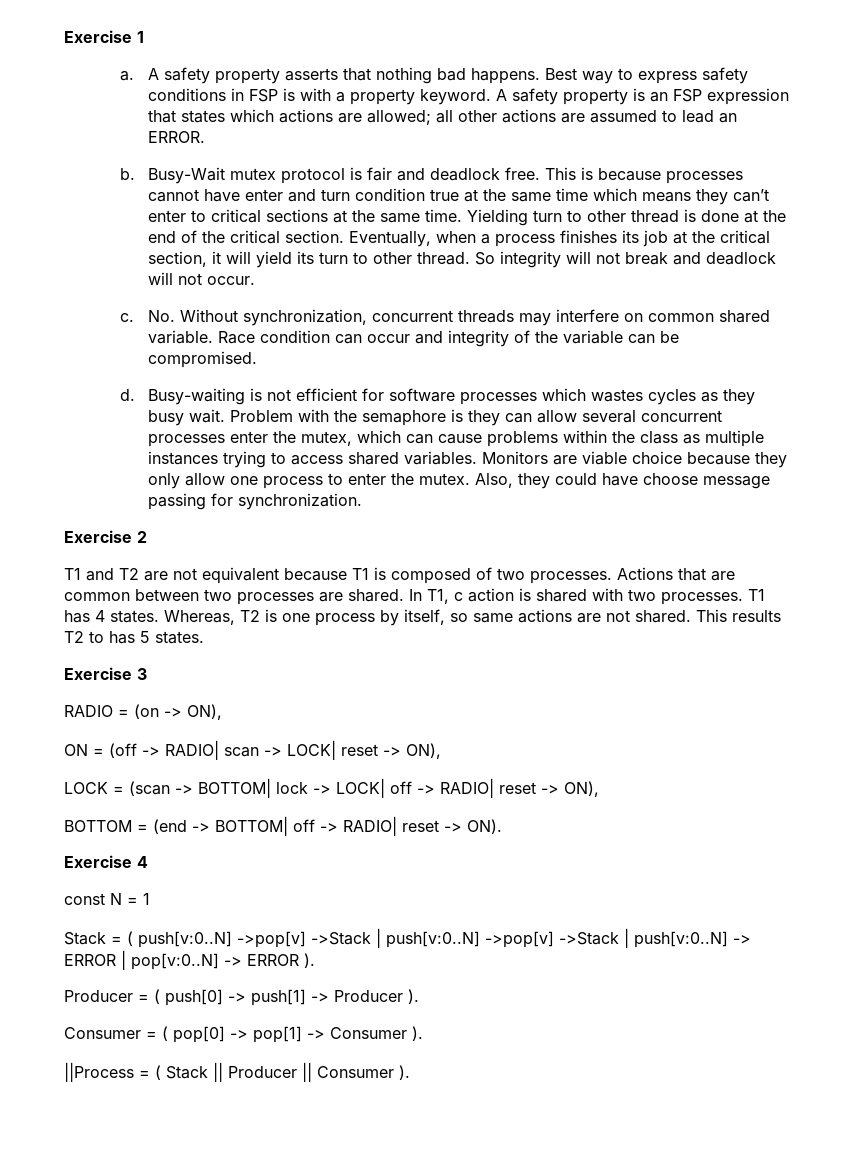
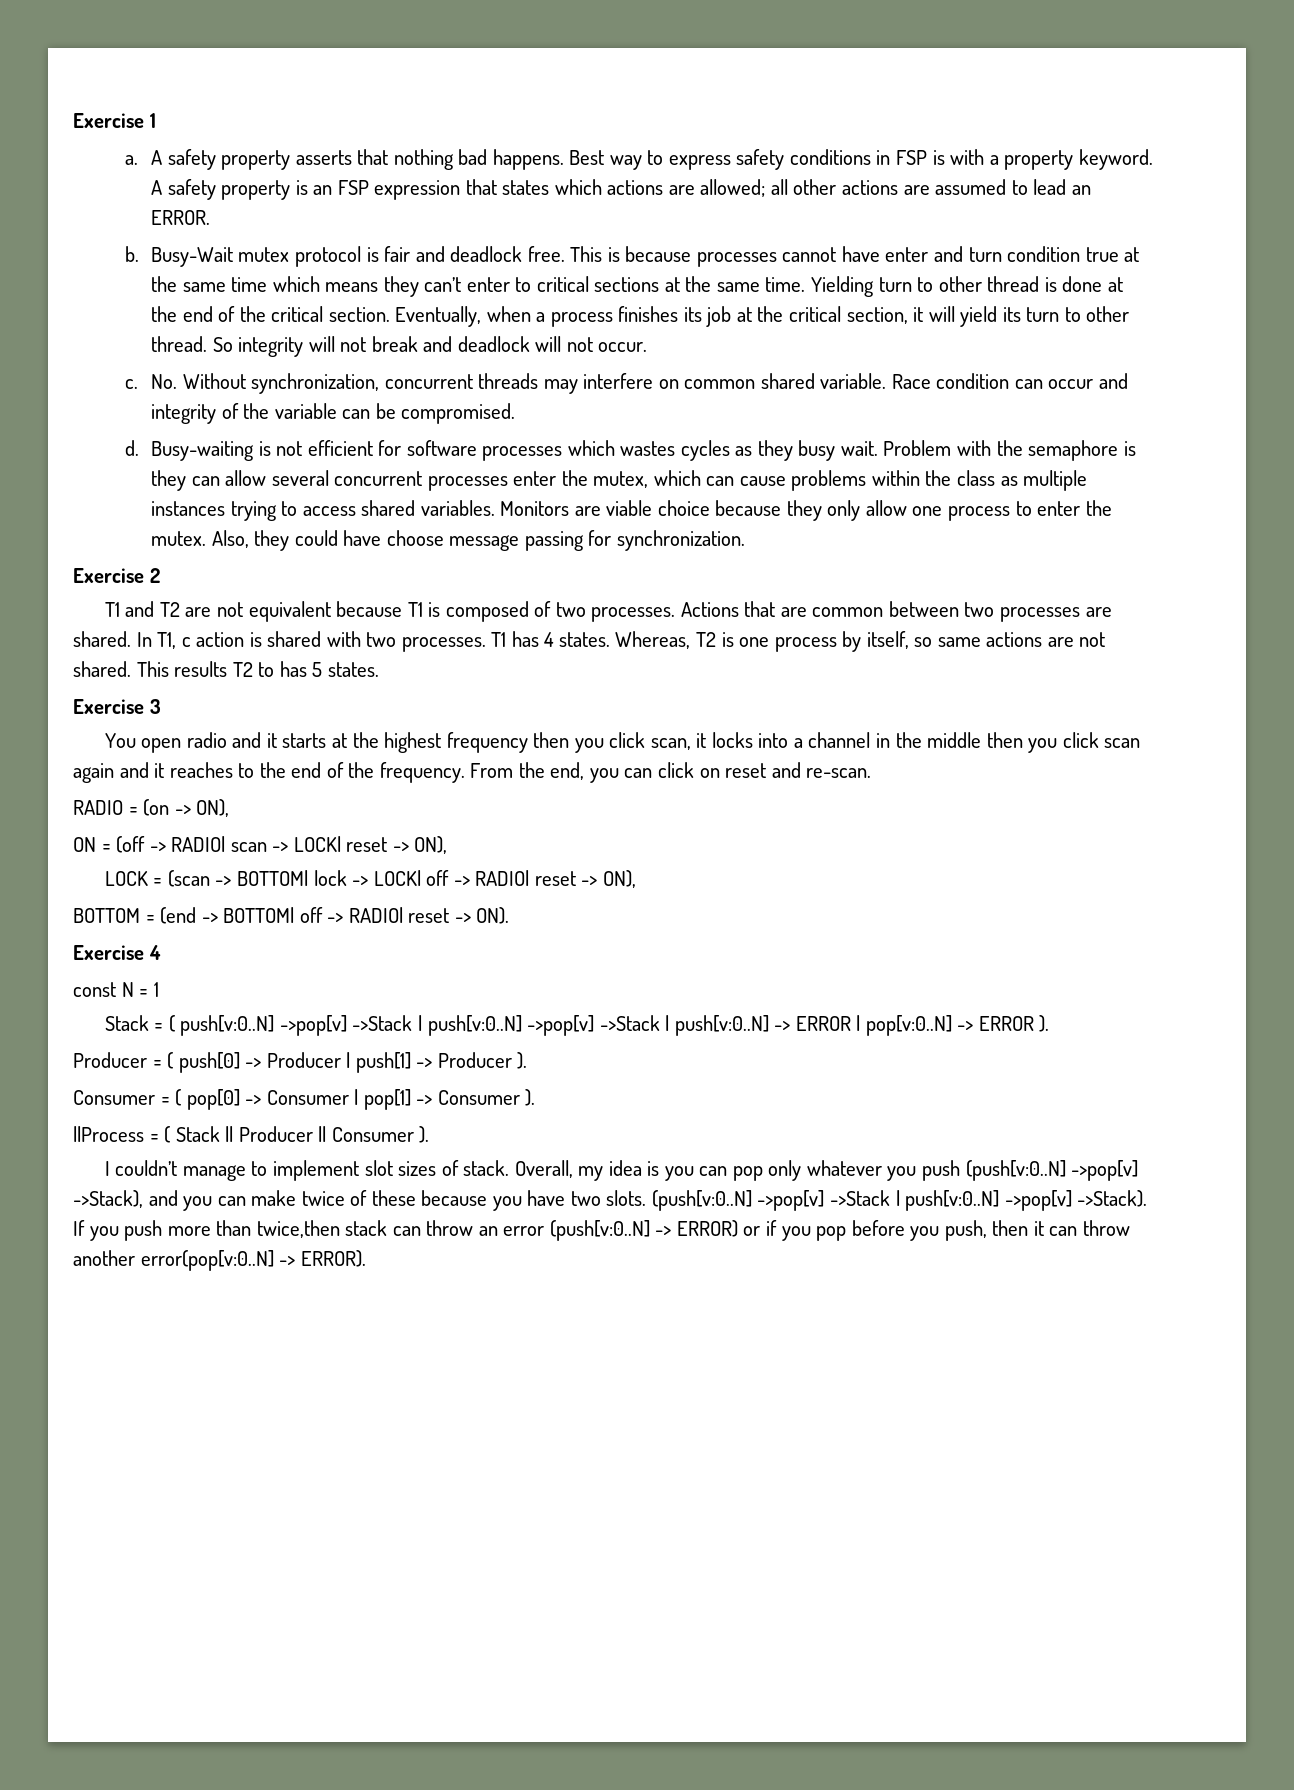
+ You open radio and it starts at the highest frequency then you click scan, it locks into a channel in the middle then you click scan again and it reaches to the end of the frequency. From the end, you can click on reset and re-scan.
- Producer = ( push[0] -> push[1] -> Producer ).
+ Producer = ( push[0] -> Producer | push[1] -> Producer ).
- Consumer = ( pop[0] -> pop[1] -> Consumer ).
+ Consumer = ( pop[0] -> Consumer | pop[1] -> Consumer ).
+ I couldn’t manage to implement slot sizes of stack. Overall, my idea is you can pop only whatever you push (push[v:0..N] ->pop[v] ->Stack), and you can make twice of these because you have two slots. (push[v:0..N] ->pop[v] ->Stack | push[v:0..N] ->pop[v] ->Stack). If you push more than twice,then stack can throw an error (push[v:0..N] -> ERROR) or if you pop before you push, then it can throw another error(pop[v:0..N] -> ERROR).

